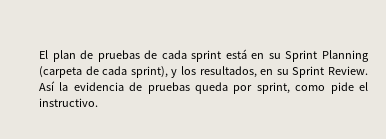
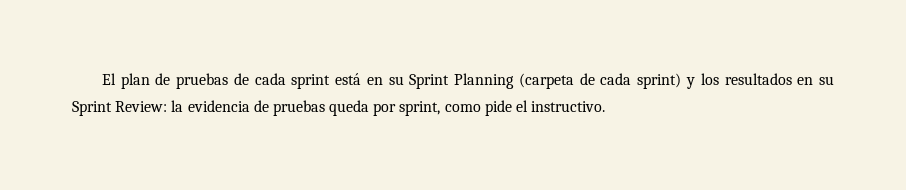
- El plan de pruebas de cada sprint está en su Sprint Planning (carpeta de cada sprint), y los resultados, en su Sprint Review. Así la evidencia de pruebas queda por sprint, como pide el instructivo.
+ El plan de pruebas de cada sprint está en su Sprint Planning (carpeta de cada sprint) y los resultados en su Sprint Review: la evidencia de pruebas queda por sprint, como pide el instructivo.

